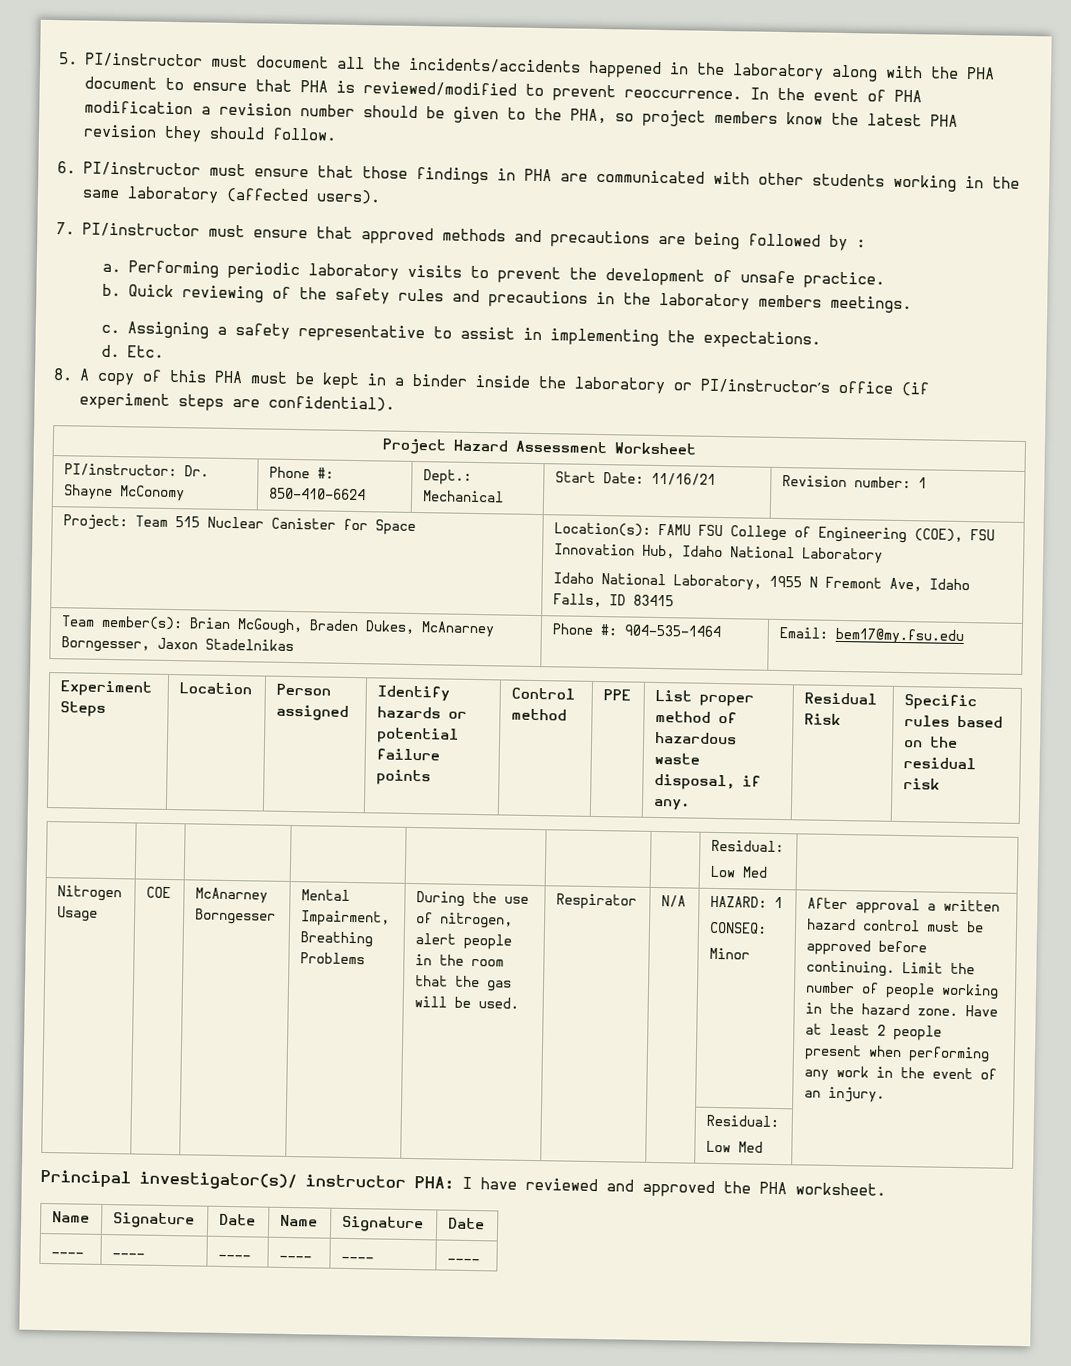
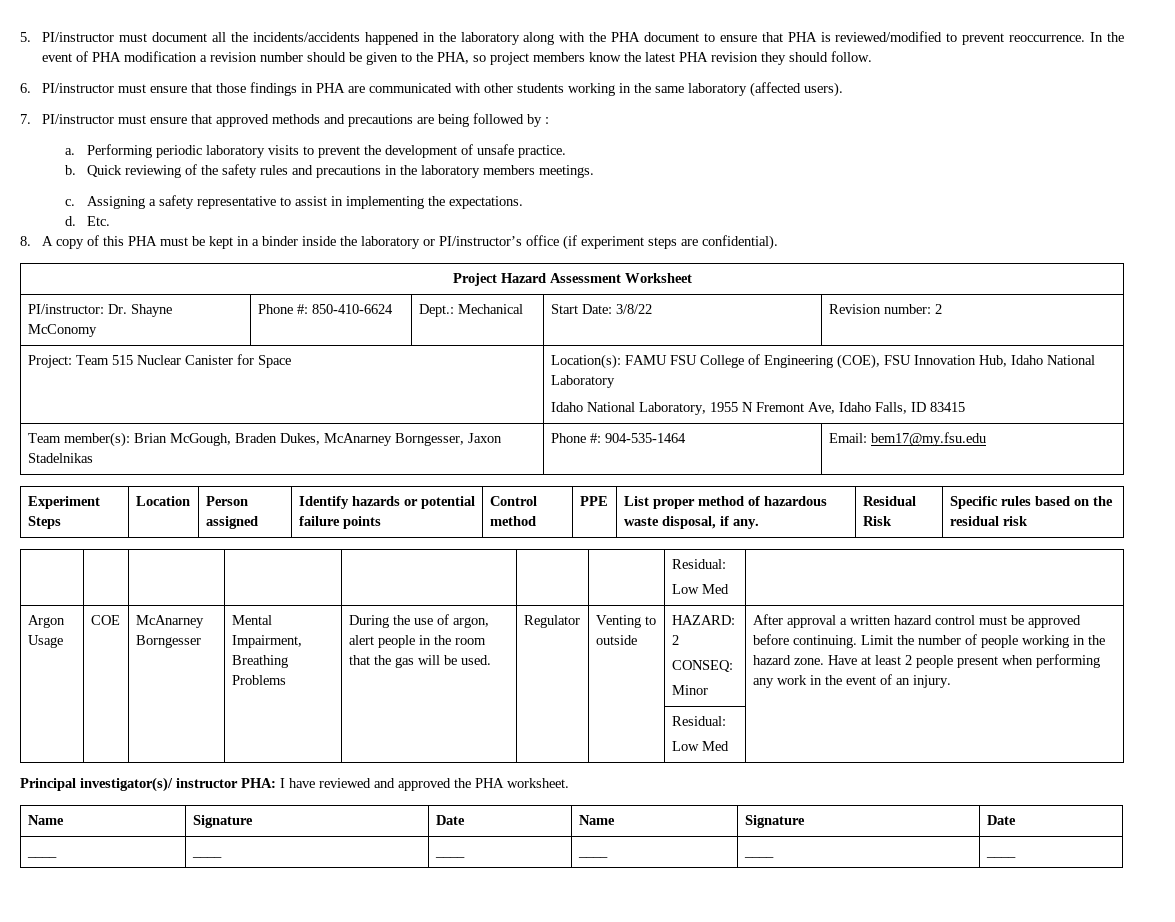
- PI/instructor: Dr. Shayne McConomy | Phone #: 850-410-6624 | Dept.: Mechanical | Start Date: 11/16/21 | Revision number: 1
+ PI/instructor: Dr. Shayne McConomy | Phone #: 850-410-6624 | Dept.: Mechanical | Start Date: 3/8/22 | Revision number: 2
- Nitrogen Usage
+ Argon Usage
- During the use of nitrogen, alert people in the room that the gas will be used.
+ During the use of argon, alert people in the room that the gas will be used.
- Respirator | N/A
+ Regulator | Venting to outside
- HAZARD: 1
+ HAZARD: 2

